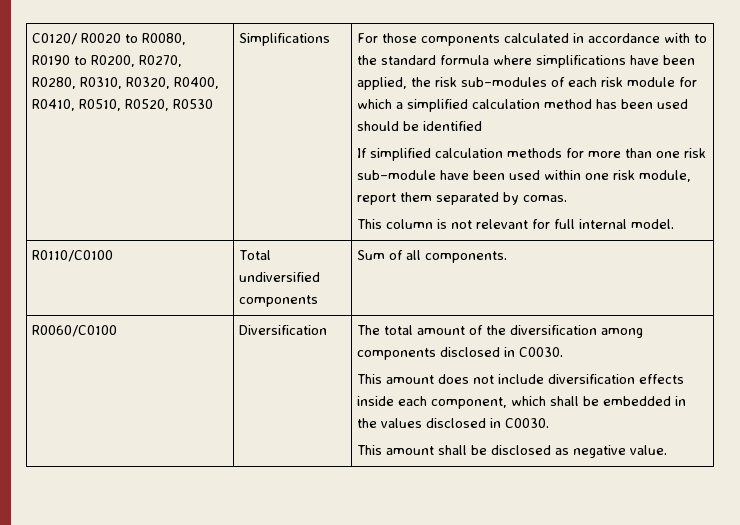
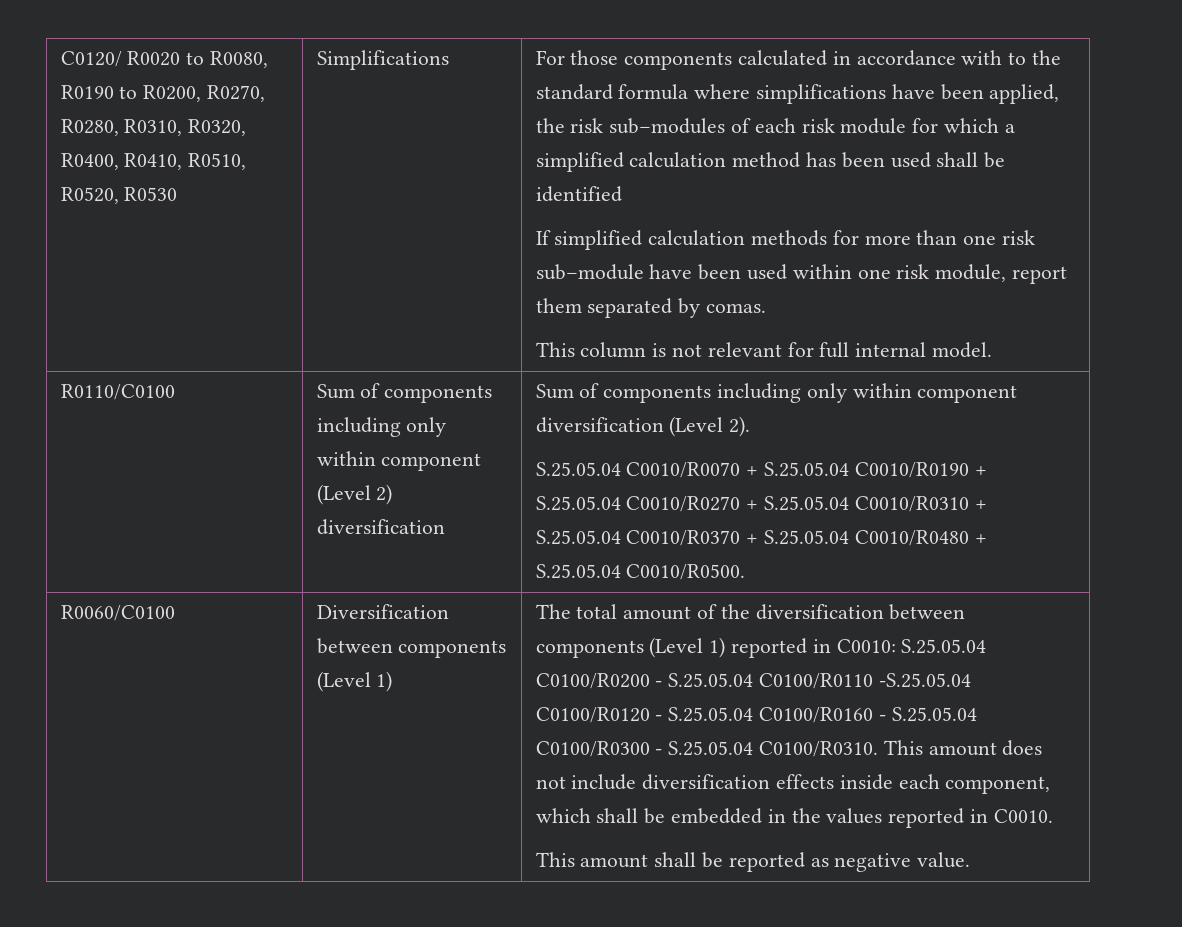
- For those components calculated in accordance with to the standard formula where simplifications have been applied, the risk sub–modules of each risk module for which a simplified calculation method has been used should be identified
+ For those components calculated in accordance with to the standard formula where simplifications have been applied, the risk sub–modules of each risk module for which a simplified calculation method has been used shall be identified
- Total undiversified components | Sum of all components.
- R0060/C0100 | Diversification
+ Sum of components including only within component (Level 2) diversification | Sum of components including only within component diversification (Level 2).
+ S.25.05.04 C0010/R0070 + S.25.05.04 C0010/R0190 + S.25.05.04 C0010/R0270 + S.25.05.04 C0010/R0310 + S.25.05.04 C0010/R0370 + S.25.05.04 C0010/R0480 + S.25.05.04 C0010/R0500.
+ R0060/C0100 | Diversification between components (Level 1)
- The total amount of the diversification among components disclosed in C0030.
- This amount does not include diversification effects inside each component, which shall be embedded in the values disclosed in C0030.
+ The total amount of the diversification between components (Level 1) reported in C0010: S.25.05.04 C0100/R0200 - S.25.05.04 C0100/R0110 -S.25.05.04 C0100/R0120 - S.25.05.04 C0100/R0160 - S.25.05.04 C0100/R0300 - S.25.05.04 C0100/R0310. This amount does not include diversification effects inside each component, which shall be embedded in the values reported in C0010.
- This amount shall be disclosed as negative value.
+ This amount shall be reported as negative value.

